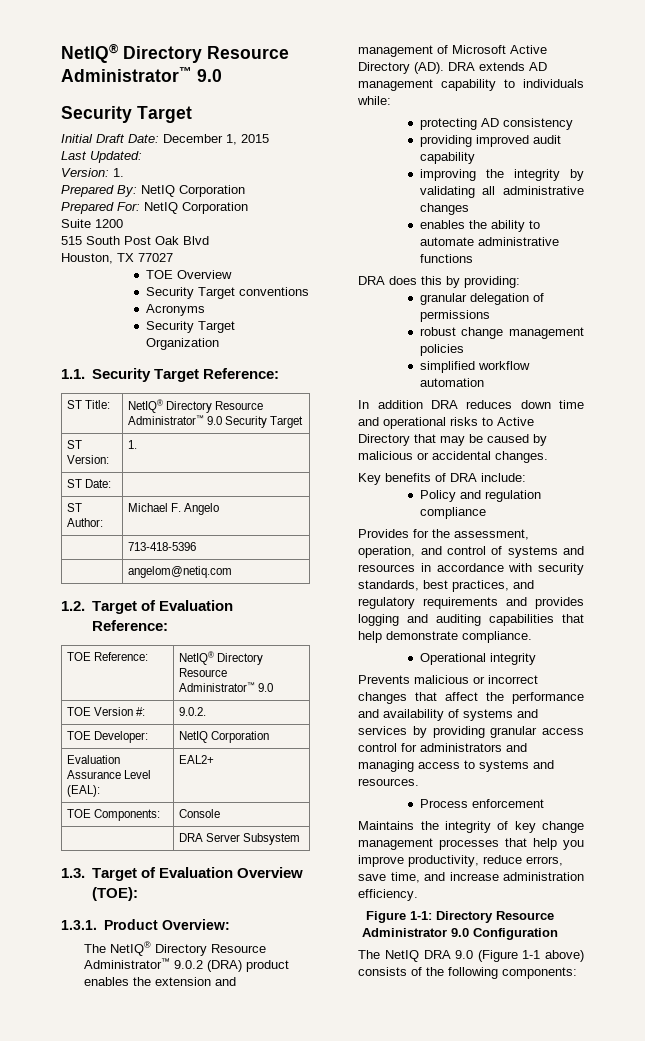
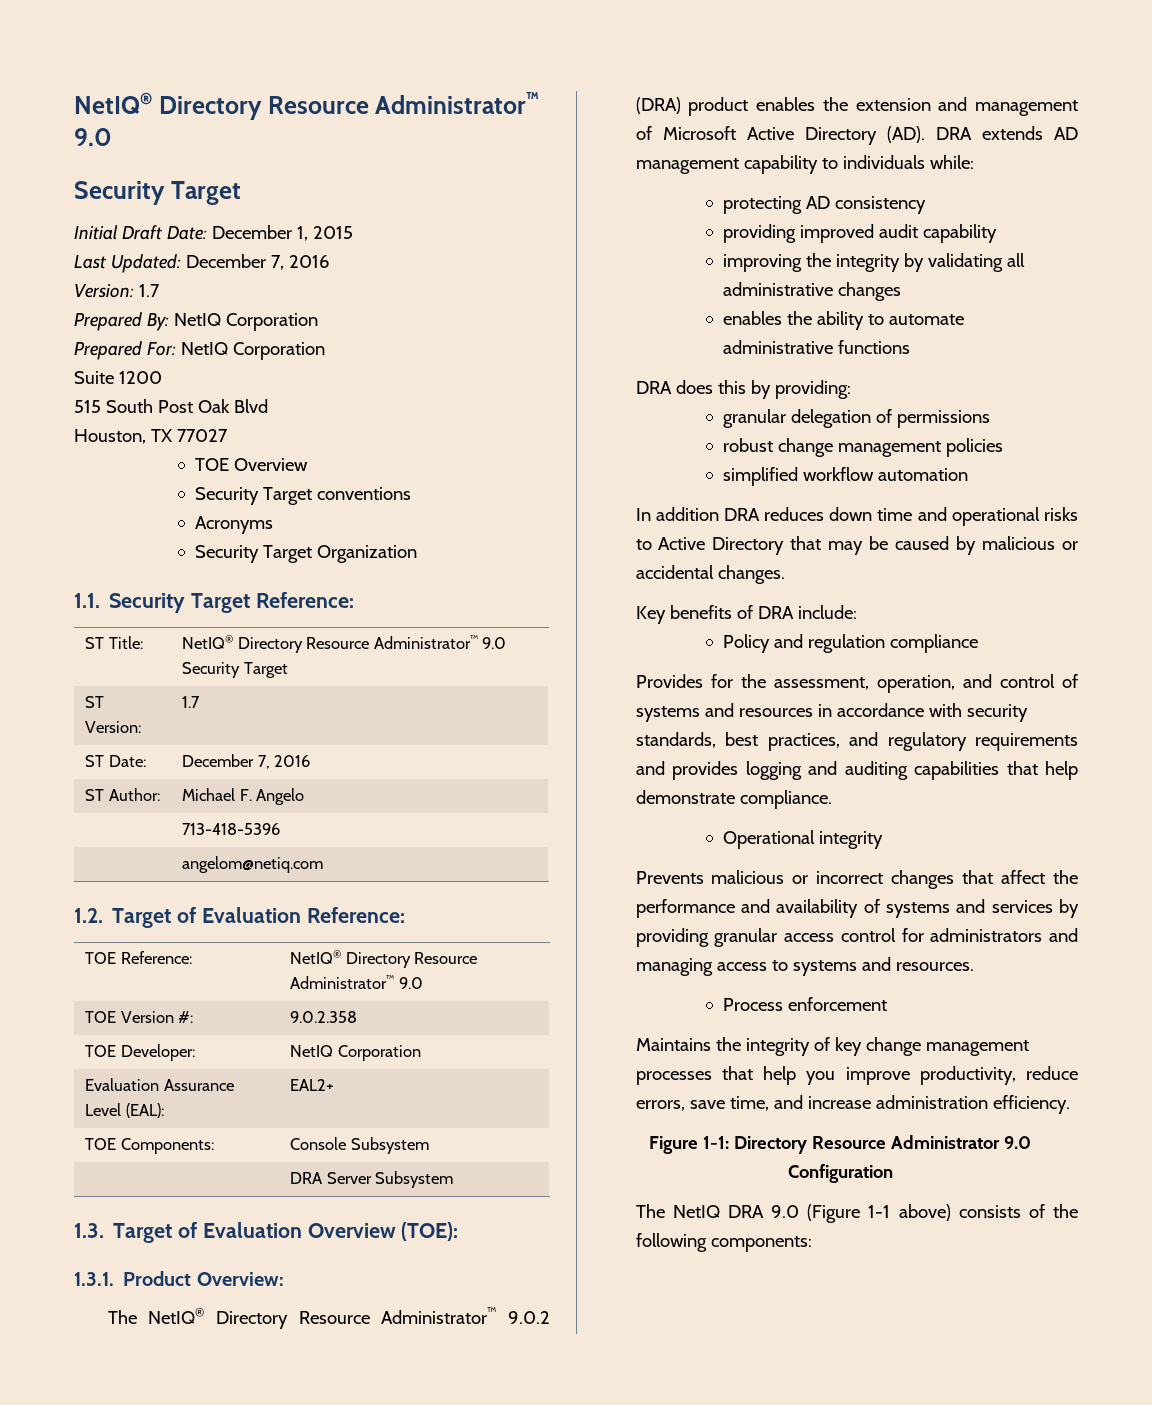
- Last Updated:
- Version: 1.
+ Last Updated: December 7, 2016
+ Version: 1.7
- ST Version: | 1.
+ ST Version: | 1.7
- ST Date: |
+ ST Date: | December 7, 2016
- TOE Version #: | 9.0.2.
+ TOE Version #: | 9.0.2.358
- TOE Components: | Console
+ TOE Components: | Console Subsystem

